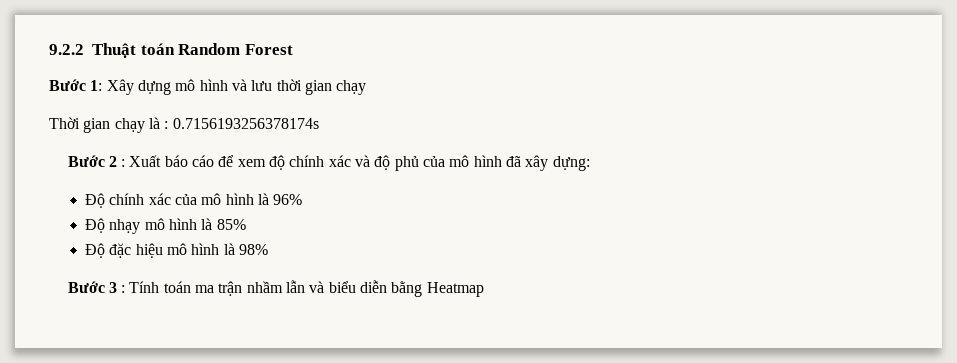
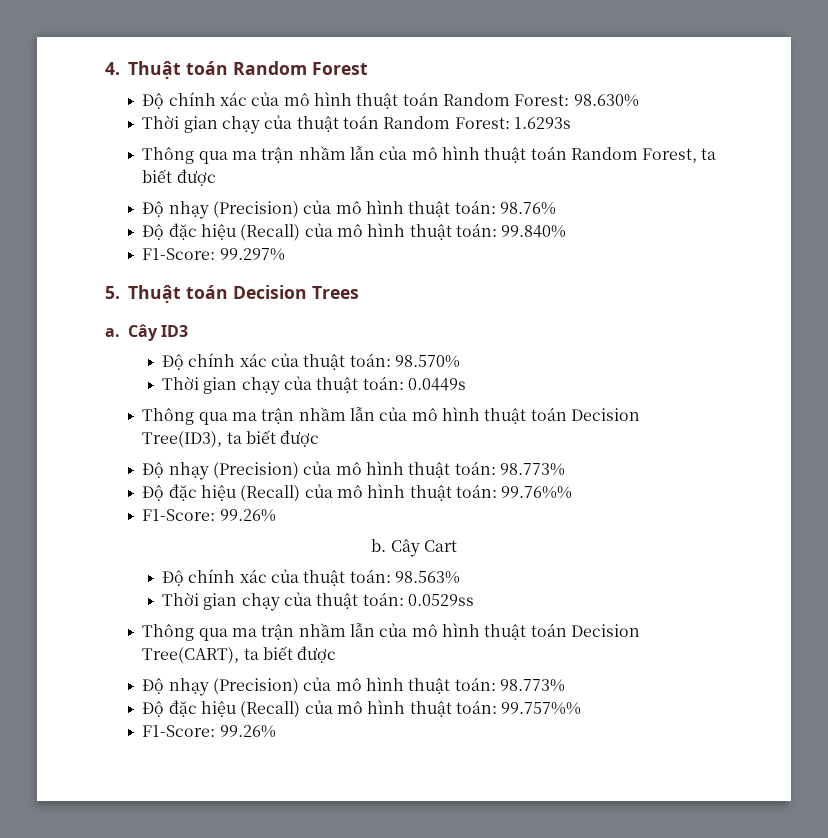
- 9.2.2 Thuật toán Random Forest
+ 4. Thuật toán Random Forest
- Bước 1: Xây dựng mô hình và lưu thời gian chạy
- Thời gian chạy là : 0.7156193256378174s
- Bước 2 : Xuất báo cáo để xem độ chính xác và độ phủ của mô hình đã xây dựng:
- Độ chính xác của mô hình là 96%
- Độ nhạy mô hình là 85%
- Độ đặc hiệu mô hình là 98%
- Bước 3 : Tính toán ma trận nhầm lẫn và biểu diễn bằng Heatmap
+ Độ chính xác của mô hình thuật toán Random Forest: 98.630%
+ Thời gian chạy của thuật toán Random Forest: 1.6293s
+ Thông qua ma trận nhầm lẫn của mô hình thuật toán Random Forest, ta biết được
+ Độ nhạy (Precision) của mô hình thuật toán: 98.76%
+ Độ đặc hiệu (Recall) của mô hình thuật toán: 99.840%
+ F1-Score: 99.297%
+ 5. Thuật toán Decision Trees
+ a. Cây ID3
+ Độ chính xác của thuật toán: 98.570%
+ Thời gian chạy của thuật toán: 0.0449s
+ Thông qua ma trận nhầm lẫn của mô hình thuật toán Decision Tree(ID3), ta biết được
+ Độ nhạy (Precision) của mô hình thuật toán: 98.773%
+ Độ đặc hiệu (Recall) của mô hình thuật toán: 99.76%%
+ F1-Score: 99.26%
+ b. Cây Cart
+ Độ chính xác của thuật toán: 98.563%
+ Thời gian chạy của thuật toán: 0.0529ss
+ Thông qua ma trận nhầm lẫn của mô hình thuật toán Decision Tree(CART), ta biết được
+ Độ nhạy (Precision) của mô hình thuật toán: 98.773%
+ Độ đặc hiệu (Recall) của mô hình thuật toán: 99.757%%
+ F1-Score: 99.26%

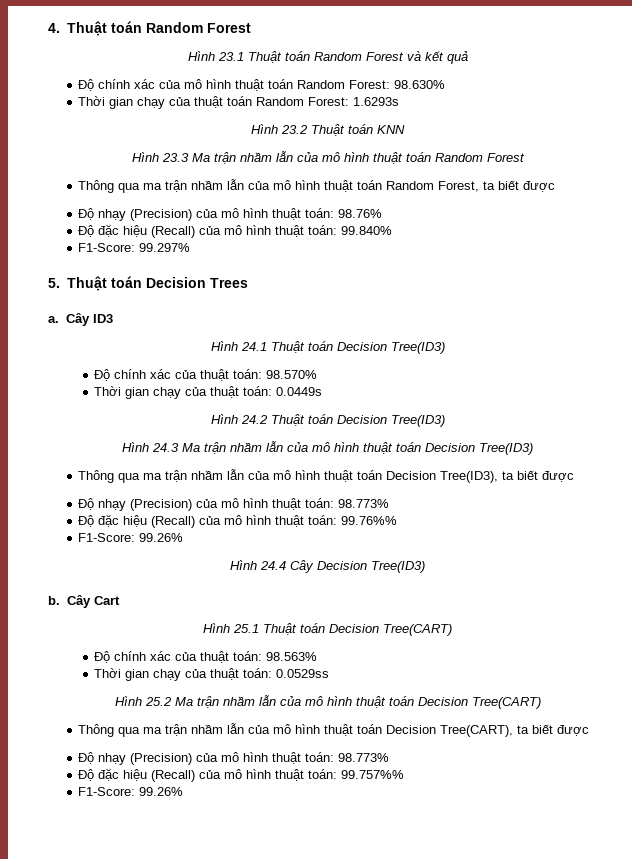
+ Hình 23.1 Thuật toán Random Forest và kết quả
+ Hình 23.2 Thuật toán KNN
+ Hình 23.3 Ma trận nhầm lẫn của mô hình thuật toán Random Forest
+ Hình 24.1 Thuật toán Decision Tree(ID3)
+ Hình 24.2 Thuật toán Decision Tree(ID3)
+ Hình 24.3 Ma trận nhầm lẫn của mô hình thuật toán Decision Tree(ID3)
+ Hình 24.4 Cây Decision Tree(ID3)
  b. Cây Cart
+ Hình 25.1 Thuật toán Decision Tree(CART)
+ Hình 25.2 Ma trận nhầm lẫn của mô hình thuật toán Decision Tree(CART)

